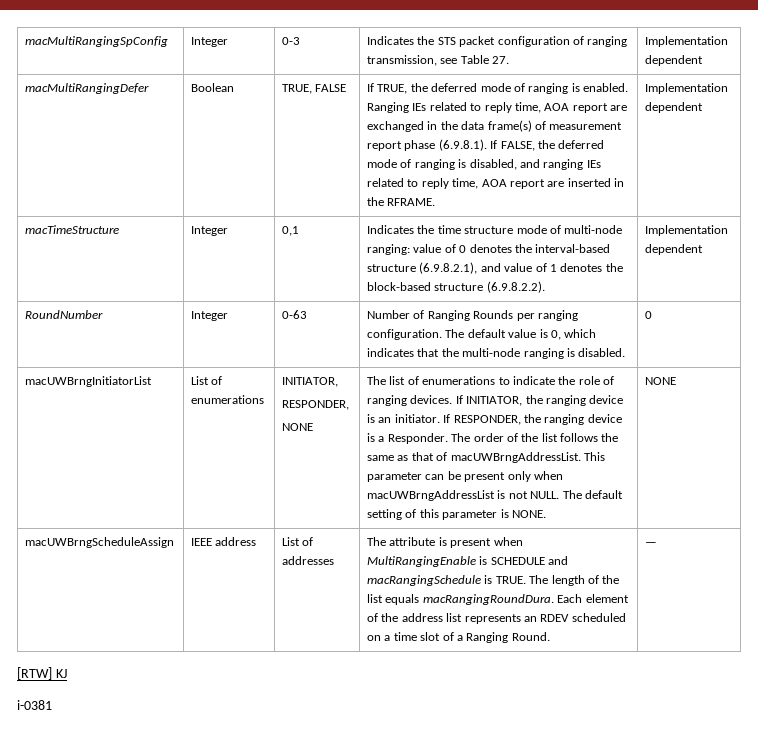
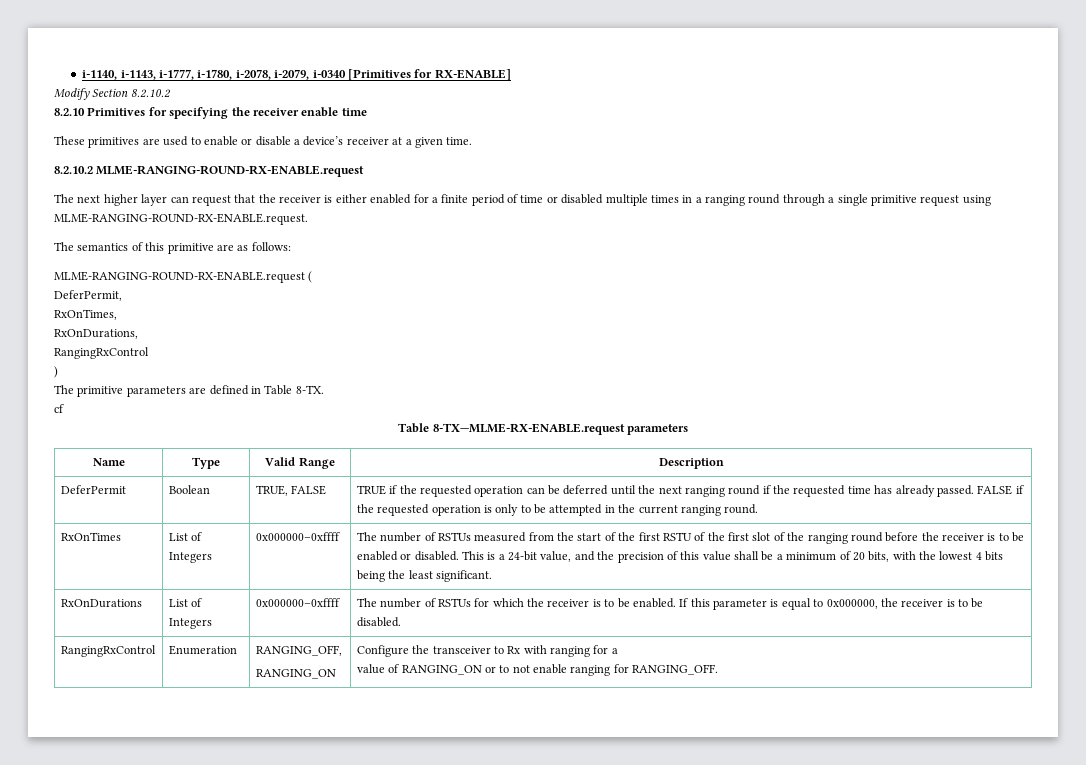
- macMultiRangingSpConfig | Integer | 0-3 | Indicates the STS packet configuration of ranging transmission, see Table 27. | Implementation dependent
- macMultiRangingDefer | Boolean | TRUE, FALSE | If TRUE, the deferred mode of ranging is enabled. Ranging IEs related to reply time, AOA report are exchanged in the data frame(s) of measurement report phase (6.9.8.1). If FALSE, the deferred mode of ranging is disabled, and ranging IEs related to reply time, AOA report are inserted in the RFRAME. | Implementation dependent
- macTimeStructure | Integer | 0,1 | Indicates the time structure mode of multi-node ranging: value of 0 denotes the interval-based structure (6.9.8.2.1), and value of 1 denotes the block-based structure (6.9.8.2.2). | Implementation dependent
- RoundNumber | Integer | 0-63 | Number of Ranging Rounds per ranging configuration. The default value is 0, which indicates that the multi-node ranging is disabled. | 0
- macUWBrngInitiatorList | List of enumerations | INITIATOR,
- RESPONDER,
- NONE | The list of enumerations to indicate the role of ranging devices. If INITIATOR, the ranging device is an initiator. If RESPONDER, the ranging device is a Responder. The order of the list follows the same as that of macUWBrngAddressList. This parameter can be present only when macUWBrngAddressList is not NULL. The default setting of this parameter is NONE. | NONE
- macUWBrngScheduleAssign | IEEE address | List of addresses | The attribute is present when MultiRangingEnable is SCHEDULE and macRangingSchedule is TRUE. The length of the list equals macRangingRoundDura. Each element of the address list represents an RDEV scheduled on a time slot of a Ranging Round. | —
- [RTW] KJ
- i-0381
+ i-1140, i-1143, i-1777, i-1780, i-2078, i-2079, i-0340 [Primitives for RX-ENABLE]
+ Modify Section 8.2.10.2
+ 8.2.10 Primitives for specifying the receiver enable time
+ These primitives are used to enable or disable a device’s receiver at a given time.
+ 8.2.10.2 MLME-RANGING-ROUND-RX-ENABLE.request
+ The next higher layer can request that the receiver is either enabled for a finite period of time or disabled multiple times in a ranging round through a single primitive request using MLME-RANGING-ROUND-RX-ENABLE.request.
+ The semantics of this primitive are as follows:
+ MLME-RANGING-ROUND-RX-ENABLE.request (
+ DeferPermit,
+ RxOnTimes,
+ RxOnDurations,
+ RangingRxControl
+ )
+ The primitive parameters are defined in Table 8-TX.
+ cf
+ Table 8-TX—MLME-RX-ENABLE.request parameters
+ Name | Type | Valid Range | Description
+ DeferPermit | Boolean | TRUE, FALSE | TRUE if the requested operation can be deferred until the next ranging round if the requested time has already passed. FALSE if the requested operation is only to be attempted in the current ranging round.
+ RxOnTimes | List of Integers | 0x000000–0xffff | The number of RSTUs measured from the start of the first RSTU of the first slot of the ranging round before the receiver is to be enabled or disabled. This is a 24-bit value, and the precision of this value shall be a minimum of 20 bits, with the lowest 4 bits being the least significant.
+ RxOnDurations | List of Integers | 0x000000–0xffff | The number of RSTUs for which the receiver is to be enabled. If this parameter is equal to 0x000000, the receiver is to be disabled.
+ RangingRxControl | Enumeration | RANGING_OFF,
+ RANGING_ON | Configure the transceiver to Rx with ranging for a
+ value of RANGING_ON or to not enable ranging for RANGING_OFF.

